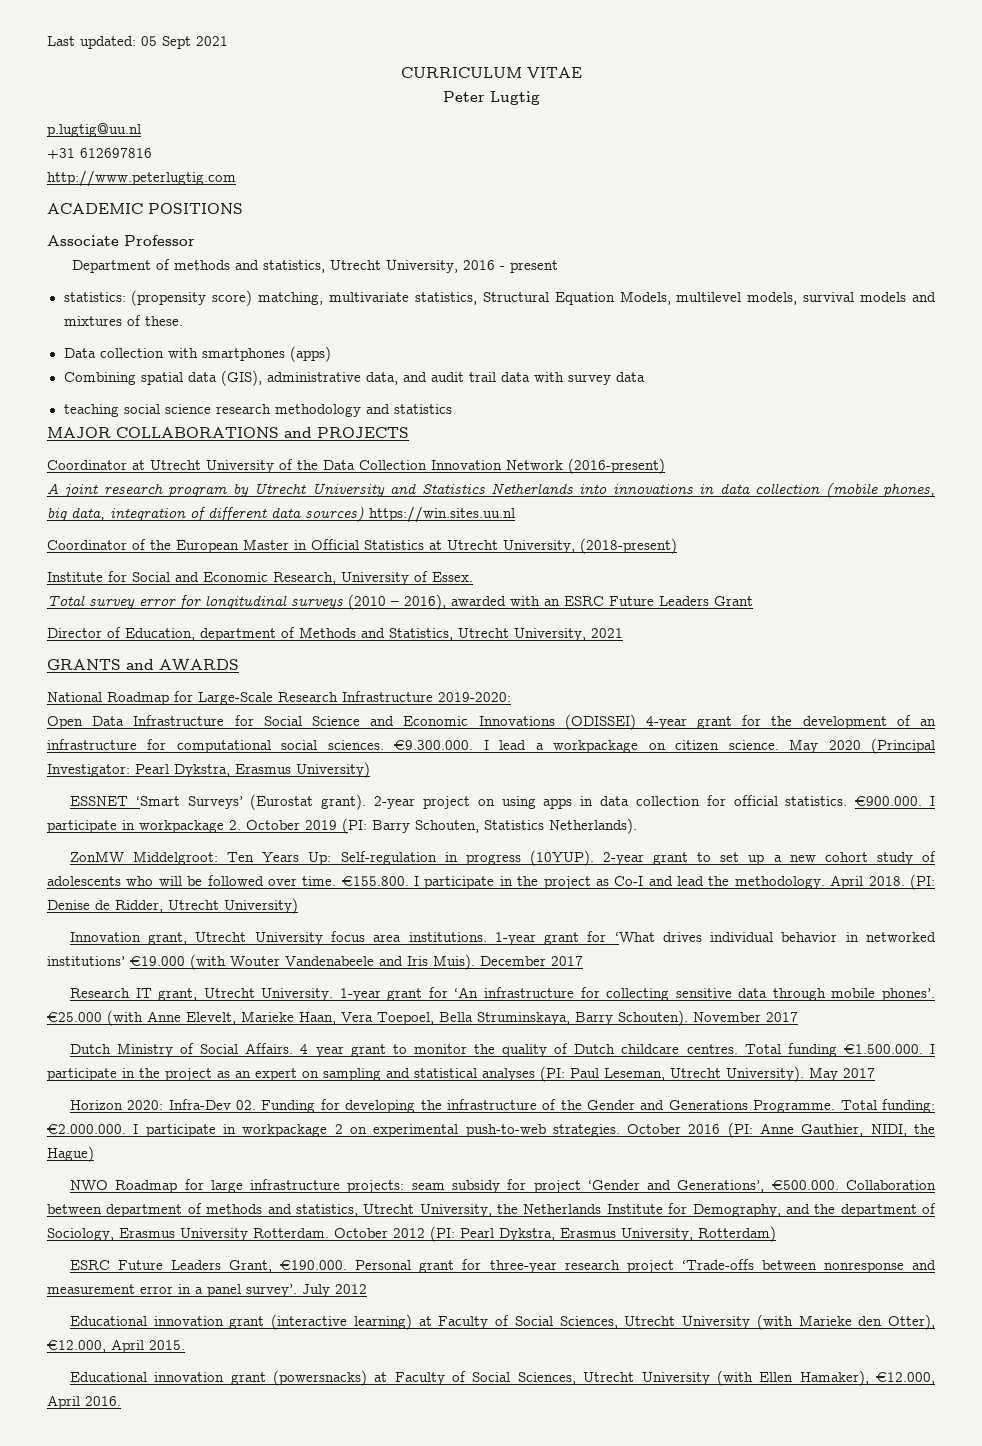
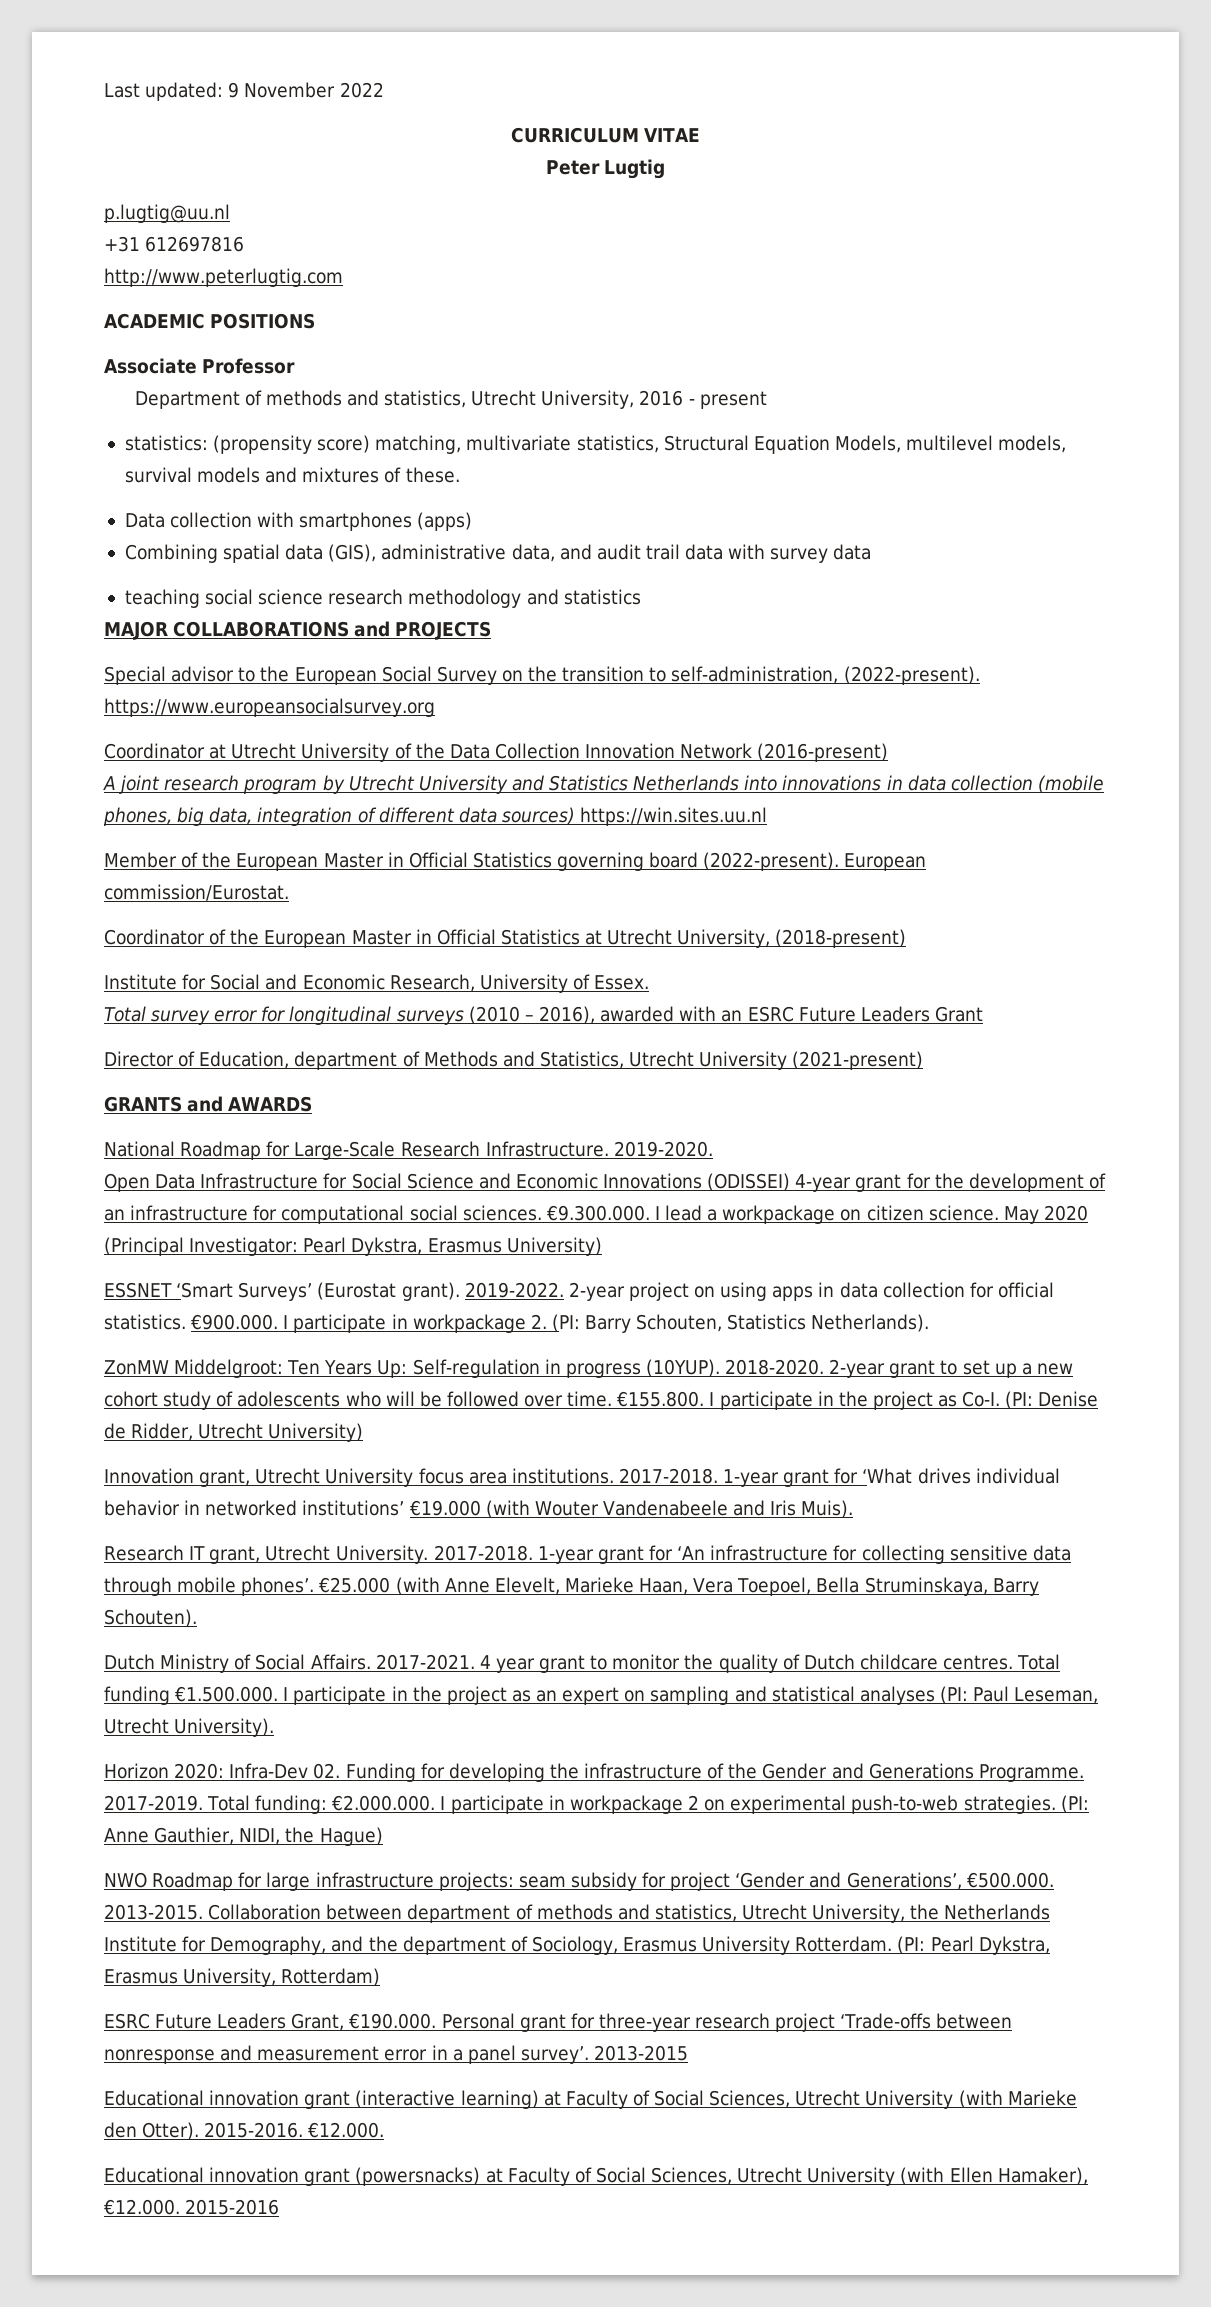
- Last updated: 05 Sept 2021
+ Last updated: 9 November 2022
+ Special advisor to the European Social Survey on the transition to self-administration, (2022-present). https://www.europeansocialsurvey.org
+ Member of the European Master in Official Statistics governing board (2022-present). European commission/Eurostat.
- Director of Education, department of Methods and Statistics, Utrecht University, 2021
+ Director of Education, department of Methods and Statistics, Utrecht University (2021-present)
- National Roadmap for Large-Scale Research Infrastructure 2019-2020:
+ National Roadmap for Large-Scale Research Infrastructure. 2019-2020.
+ 2019-2022.
- €900.000. I participate in workpackage 2. October 2019 (PI: Barry Schouten, Statistics Netherlands).
+ €900.000. I participate in workpackage 2. (PI: Barry Schouten, Statistics Netherlands).
+ 2018-2020.
- €155.800. I participate in the project as Co-I and lead the methodology. April 2018.
+ €155.800. I participate in the project as Co-I.
- Innovation grant, Utrecht University focus area institutions.
+ Innovation grant, Utrecht University focus area institutions. 2017-2018.
- December 2017
- Research IT grant, Utrecht University.
+ Research IT grant, Utrecht University. 2017-2018.
- November 2017
+ 2017-2021.
- May 2017
+ 2017-2019.
- October 2016 (PI: Anne Gauthier, NIDI, the Hague)
+ (PI: Anne Gauthier, NIDI, the Hague)
- NWO Roadmap for large infrastructure projects: seam subsidy for project ‘Gender and Generations’, €500.000. Collaboration between department of methods and statistics, Utrecht University, the Netherlands Institute for Demography, and the department of Sociology, Erasmus University Rotterdam.
+ NWO Roadmap for large infrastructure projects: seam subsidy for project ‘Gender and Generations’, €500.000. 2013-2015. Collaboration between department of methods and statistics, Utrecht University, the Netherlands Institute for Demography, and the department of Sociology, Erasmus University Rotterdam.
- October 2012 (PI: Pearl Dykstra, Erasmus University, Rotterdam)
+ (PI: Pearl Dykstra, Erasmus University, Rotterdam)
- July 2012
+ 2013-2015
- Educational innovation grant (interactive learning) at Faculty of Social Sciences, Utrecht University (with Marieke den Otter), €12.000, April 2015.
+ Educational innovation grant (interactive learning) at Faculty of Social Sciences, Utrecht University (with Marieke den Otter). 2015-2016. €12.000.
- Educational innovation grant (powersnacks) at Faculty of Social Sciences, Utrecht University (with Ellen Hamaker), €12.000, April 2016.
+ Educational innovation grant (powersnacks) at Faculty of Social Sciences, Utrecht University (with Ellen Hamaker), €12.000. 2015-2016

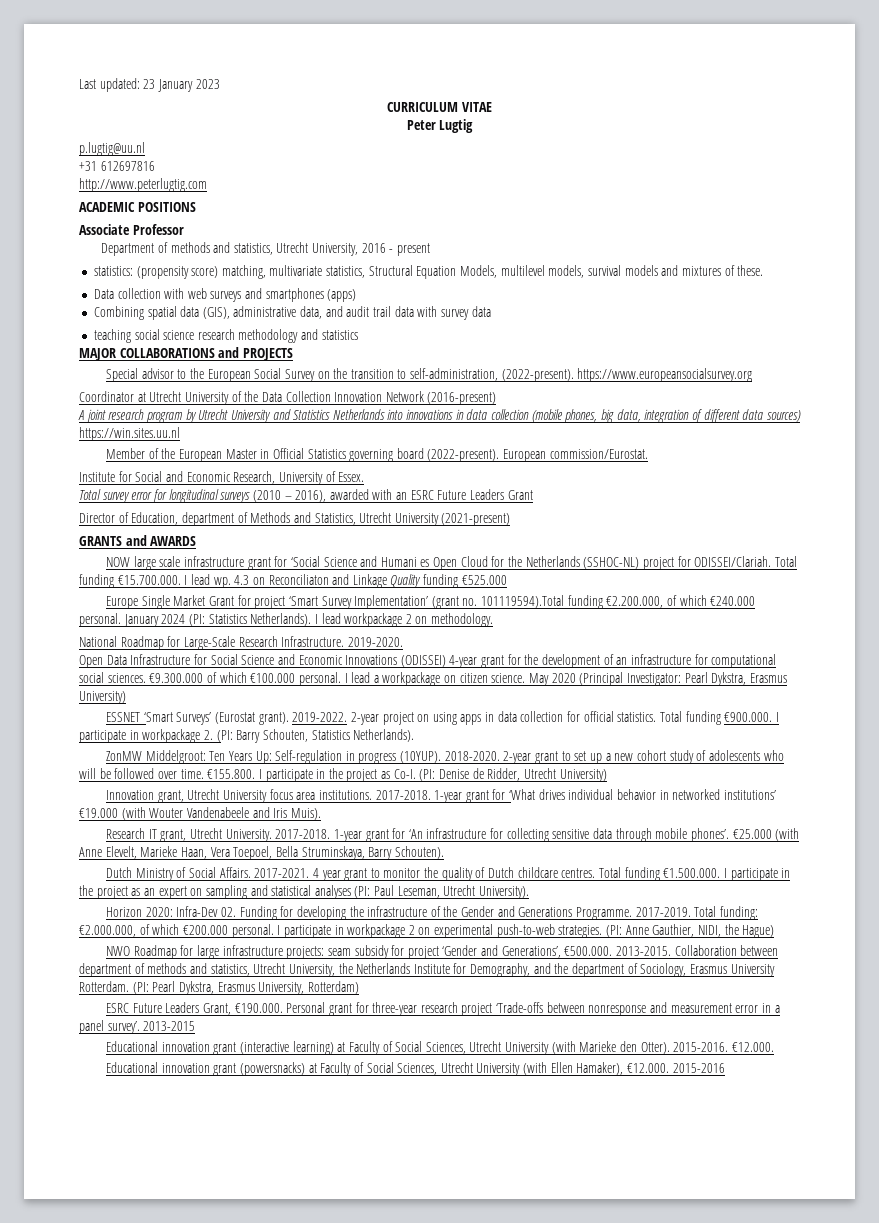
- Last updated: 9 November 2022
+ Last updated: 23 January 2023
- Data collection with smartphones (apps)
+ Data collection with web surveys and smartphones (apps)
- Coordinator of the European Master in Official Statistics at Utrecht University, (2018-present)
+ NOW large scale infrastructure grant for ‘Social Science and Humani es Open Cloud for the Netherlands (SSHOC-NL) project for ODISSEI/Clariah. Total funding €15.700.000. I lead wp. 4.3 on Reconciliaton and Linkage Quality funding €525.000
+ Europe Single Market Grant for project ‘Smart Survey Implementation’ (grant no. 101119594).Total funding €2.200.000, of which €240.000 personal. January 2024 (PI: Statistics Netherlands). I lead workpackage 2 on methodology.
- €9.300.000. I lead a workpackage on citizen science.
+ €9.300.000 of which €100.000 personal. I lead a workpackage on citizen science.
- €900.000. I participate in workpackage 2. (PI: Barry Schouten, Statistics Netherlands).
+ Total funding €900.000. I participate in workpackage 2. (PI: Barry Schouten, Statistics Netherlands).
- Total funding: €2.000.000. I participate in workpackage 2 on experimental push-to-web strategies.
+ Total funding: €2.000.000, of which €200.000 personal. I participate in workpackage 2 on experimental push-to-web strategies.

